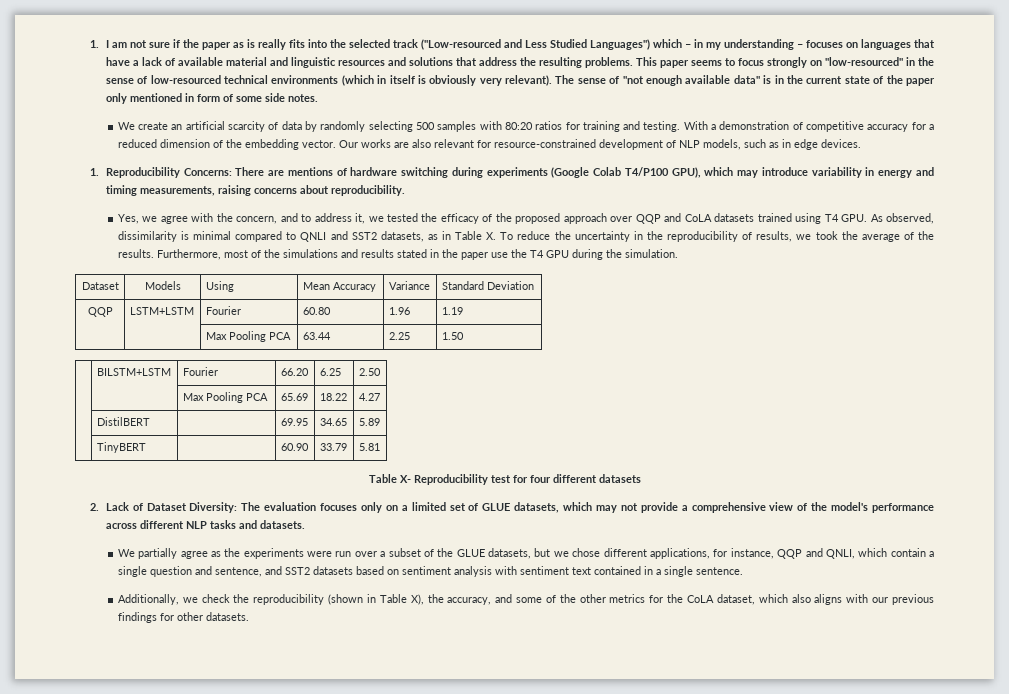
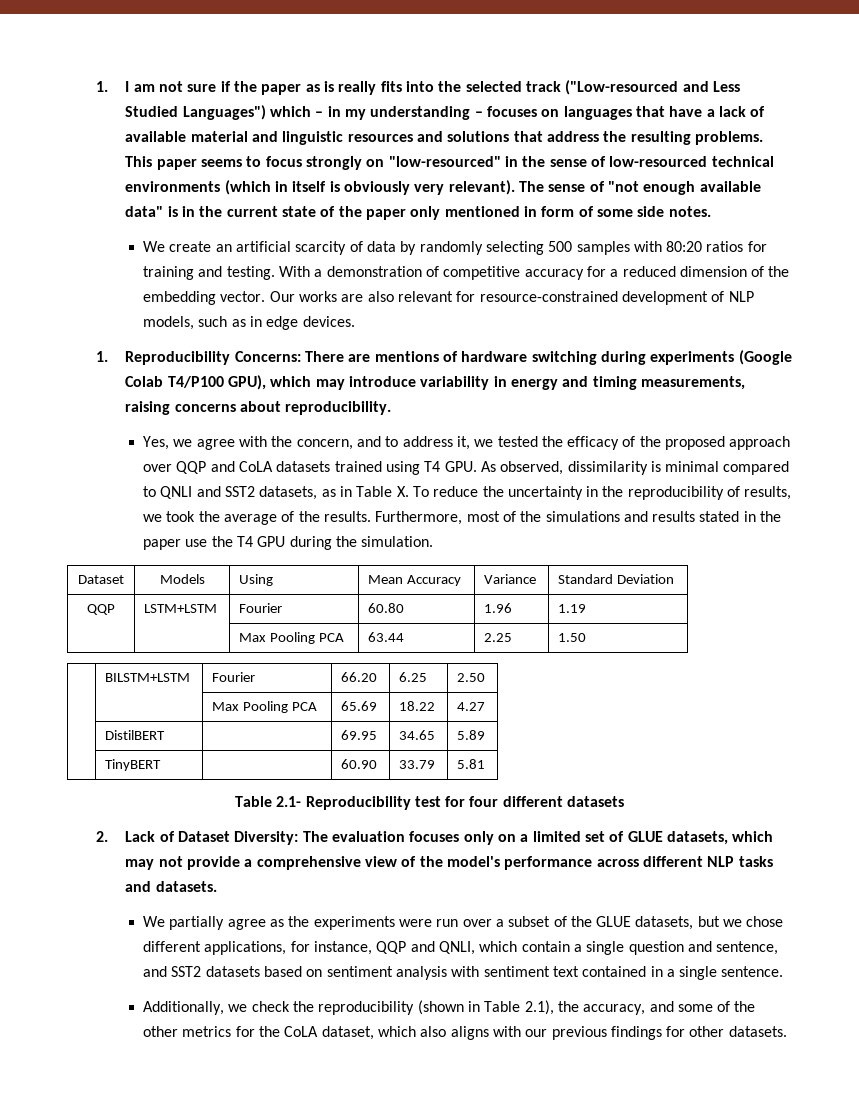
- Table X- Reproducibility test for four different datasets
+ Table 2.1- Reproducibility test for four different datasets
- Additionally, we check the reproducibility (shown in Table X), the accuracy, and some of the other metrics for the CoLA dataset, which also aligns with our previous findings for other datasets.
+ Additionally, we check the reproducibility (shown in Table 2.1), the accuracy, and some of the other metrics for the CoLA dataset, which also aligns with our previous findings for other datasets.

